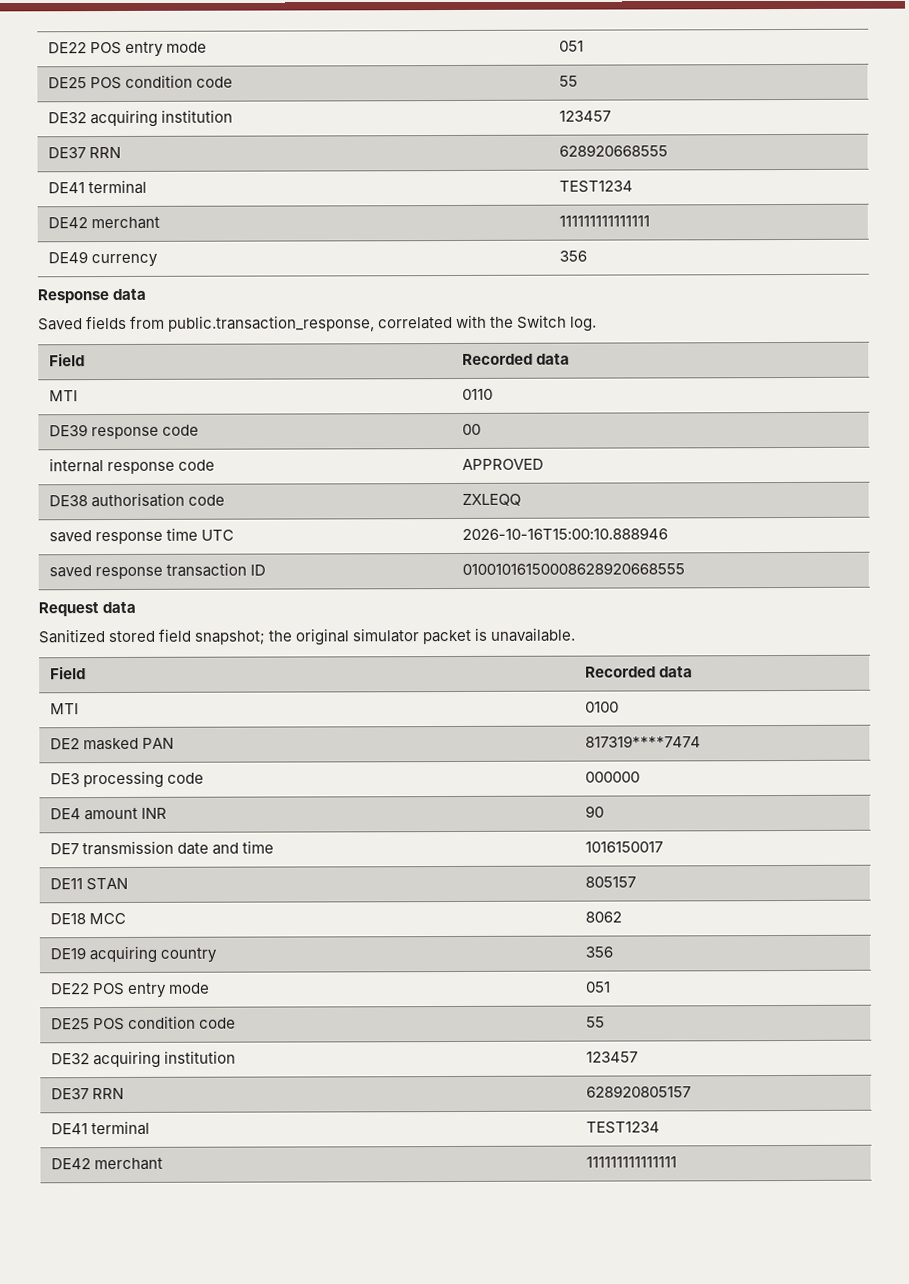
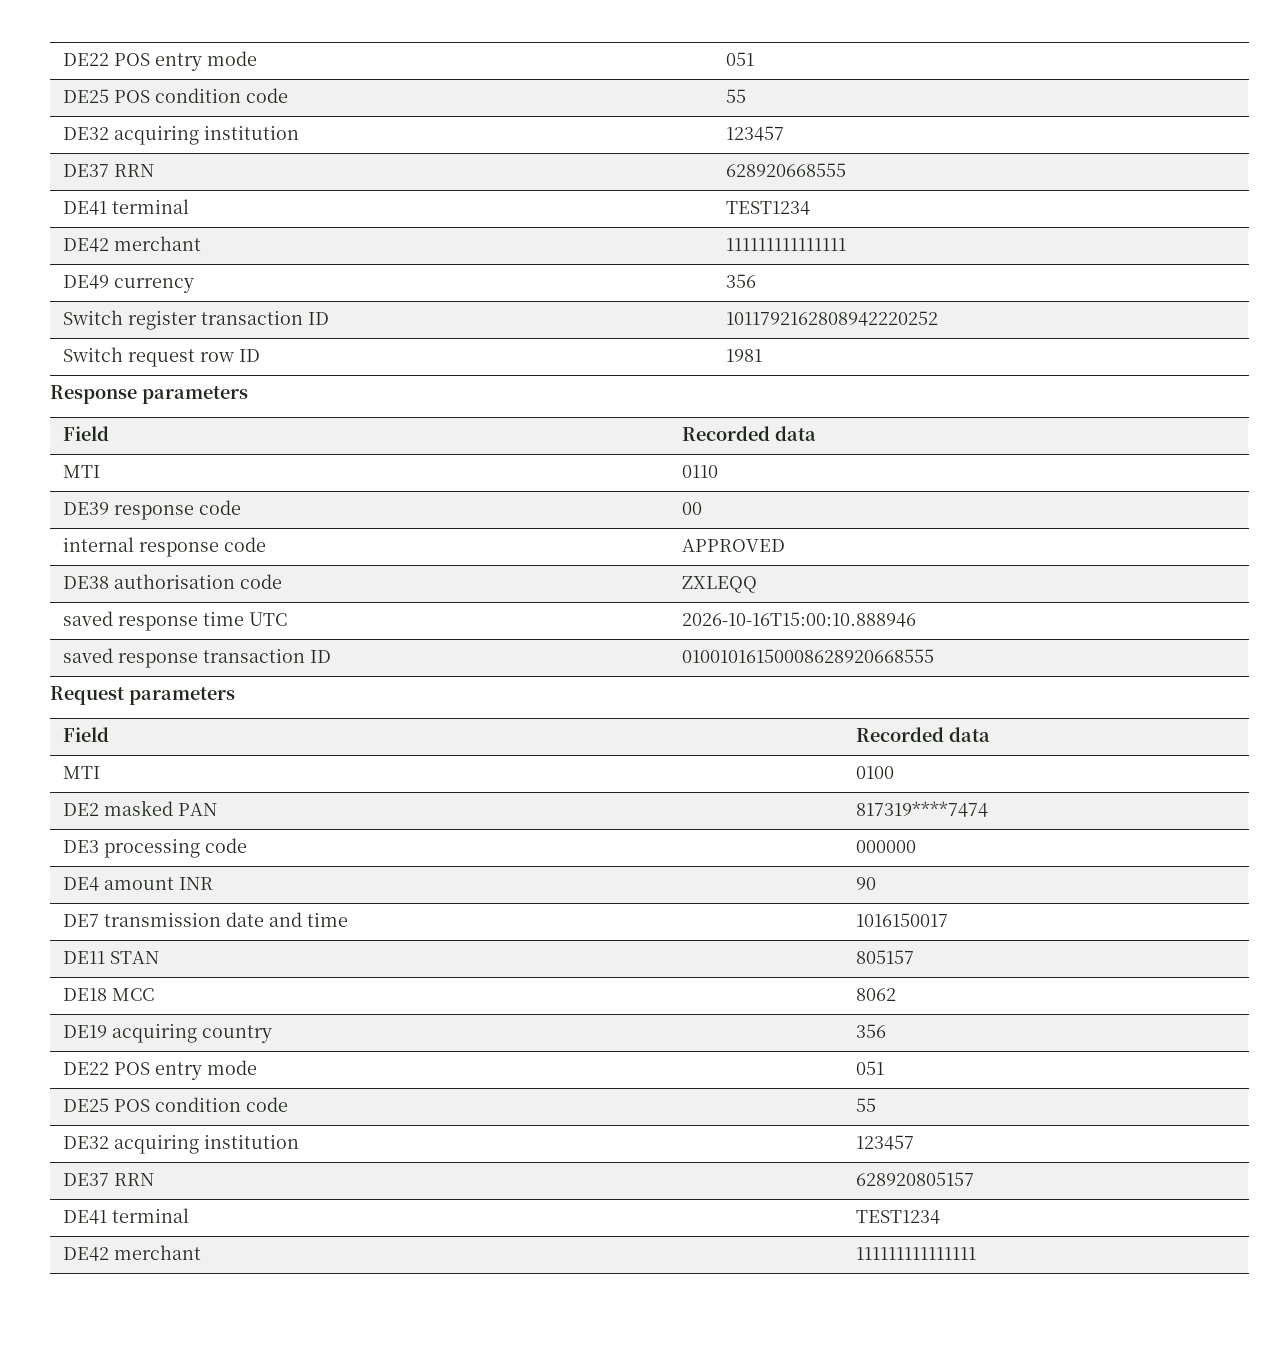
- Response data
- Saved fields from public.transaction_response, correlated with the Switch log.
+ Switch register transaction ID | 1011792162808942220252
+ Switch request row ID | 1981
+ Response parameters
- Request data
- Sanitized stored field snapshot; the original simulator packet is unavailable.
+ Request parameters

